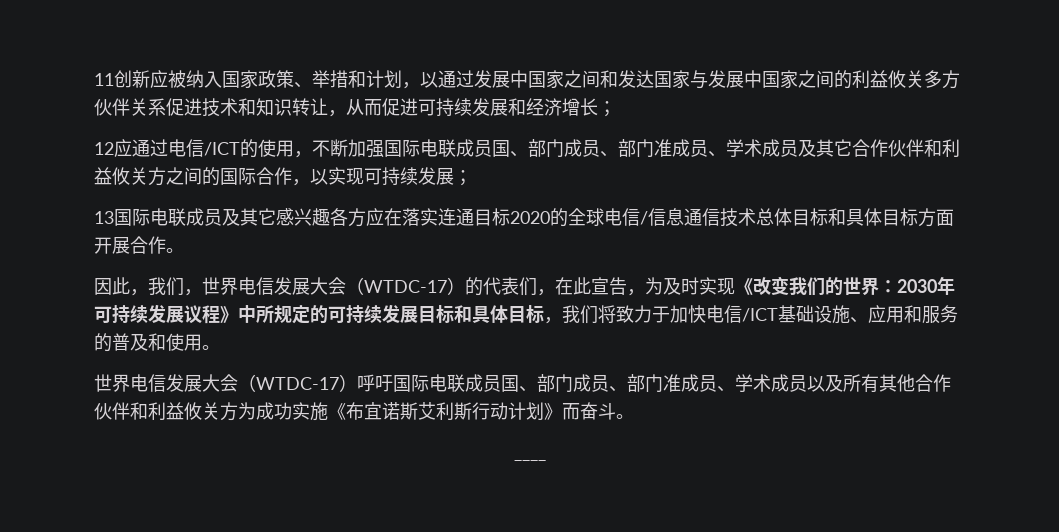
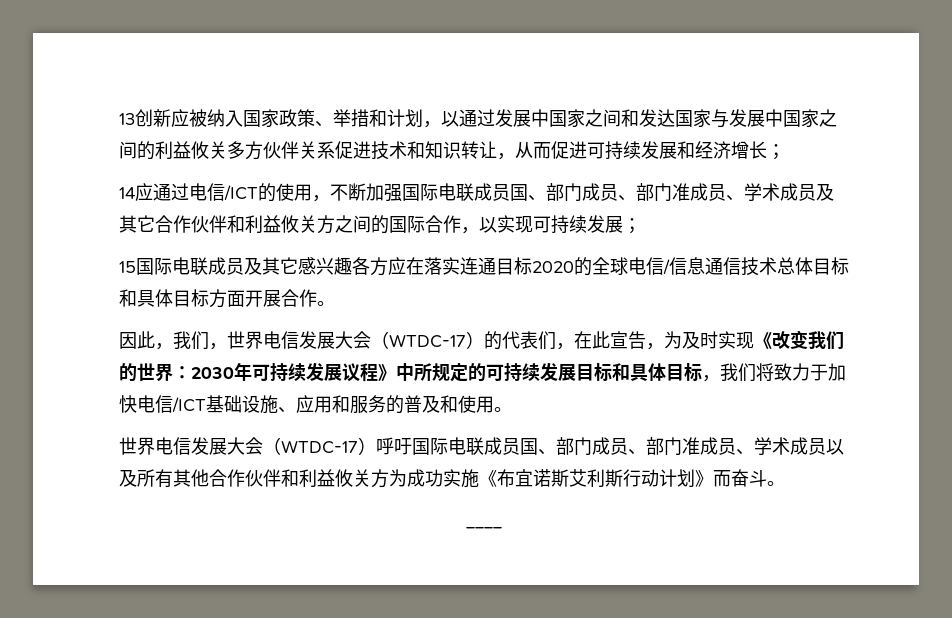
- 11创新应被纳入国家政策、举措和计划，以通过发展中国家之间和发达国家与发展中国家之间的利益攸关多方伙伴关系促进技术和知识转让，从而促进可持续发展和经济增长；
+ 13创新应被纳入国家政策、举措和计划，以通过发展中国家之间和发达国家与发展中国家之间的利益攸关多方伙伴关系促进技术和知识转让，从而促进可持续发展和经济增长；
- 12应通过电信/ICT的使用，不断加强国际电联成员国、部门成员、部门准成员、学术成员及其它合作伙伴和利益攸关方之间的国际合作，以实现可持续发展；
+ 14应通过电信/ICT的使用，不断加强国际电联成员国、部门成员、部门准成员、学术成员及其它合作伙伴和利益攸关方之间的国际合作，以实现可持续发展；
- 13国际电联成员及其它感兴趣各方应在落实连通目标2020的全球电信/信息通信技术总体目标和具体目标方面开展合作。
+ 15国际电联成员及其它感兴趣各方应在落实连通目标2020的全球电信/信息通信技术总体目标和具体目标方面开展合作。

